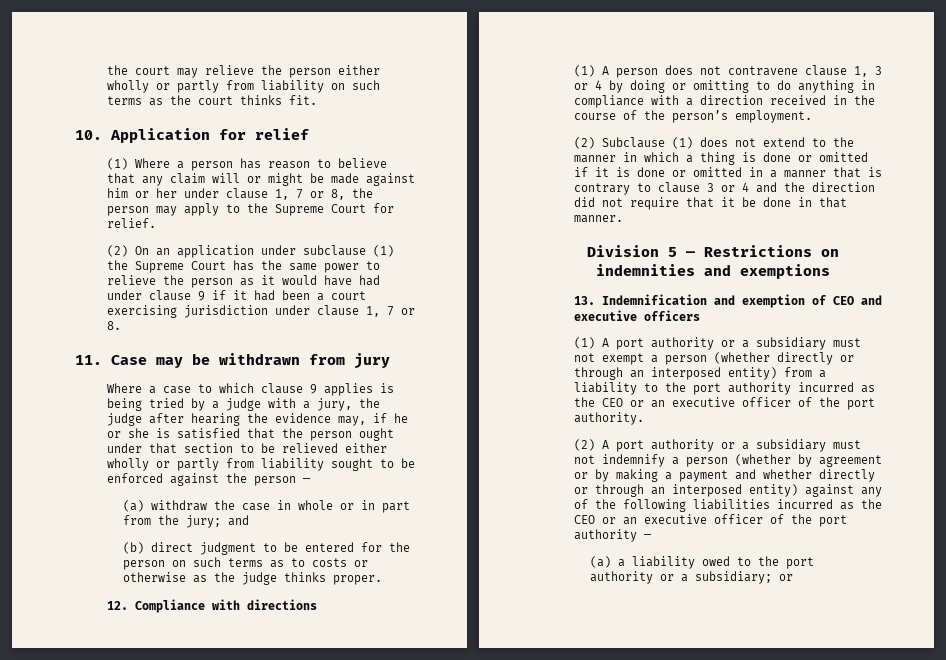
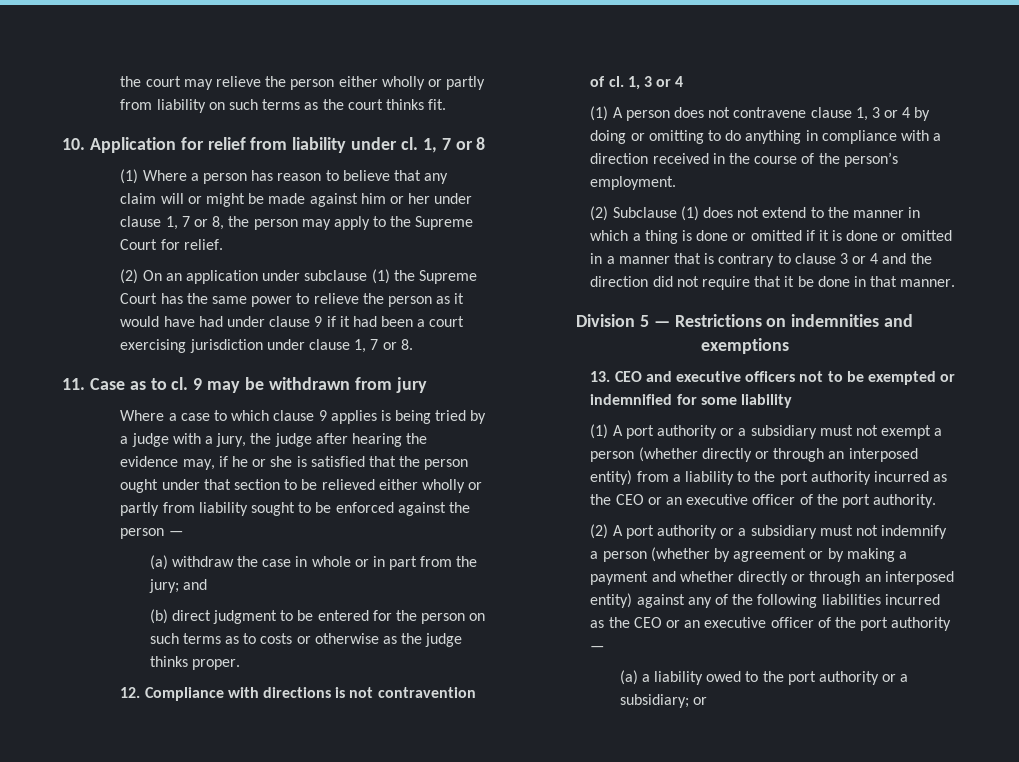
- 10. Application for relief
+ 10. Application for relief from liability under cl. 1, 7 or 8
- 11. Case may be withdrawn from jury
+ 11. Case as to cl. 9 may be withdrawn from jury
- 12. Compliance with directions
+ 12. Compliance with directions is not contravention of cl. 1, 3 or 4
- 13. Indemnification and exemption of CEO and executive officers
+ 13. CEO and executive officers not to be exempted or indemnified for some liability

